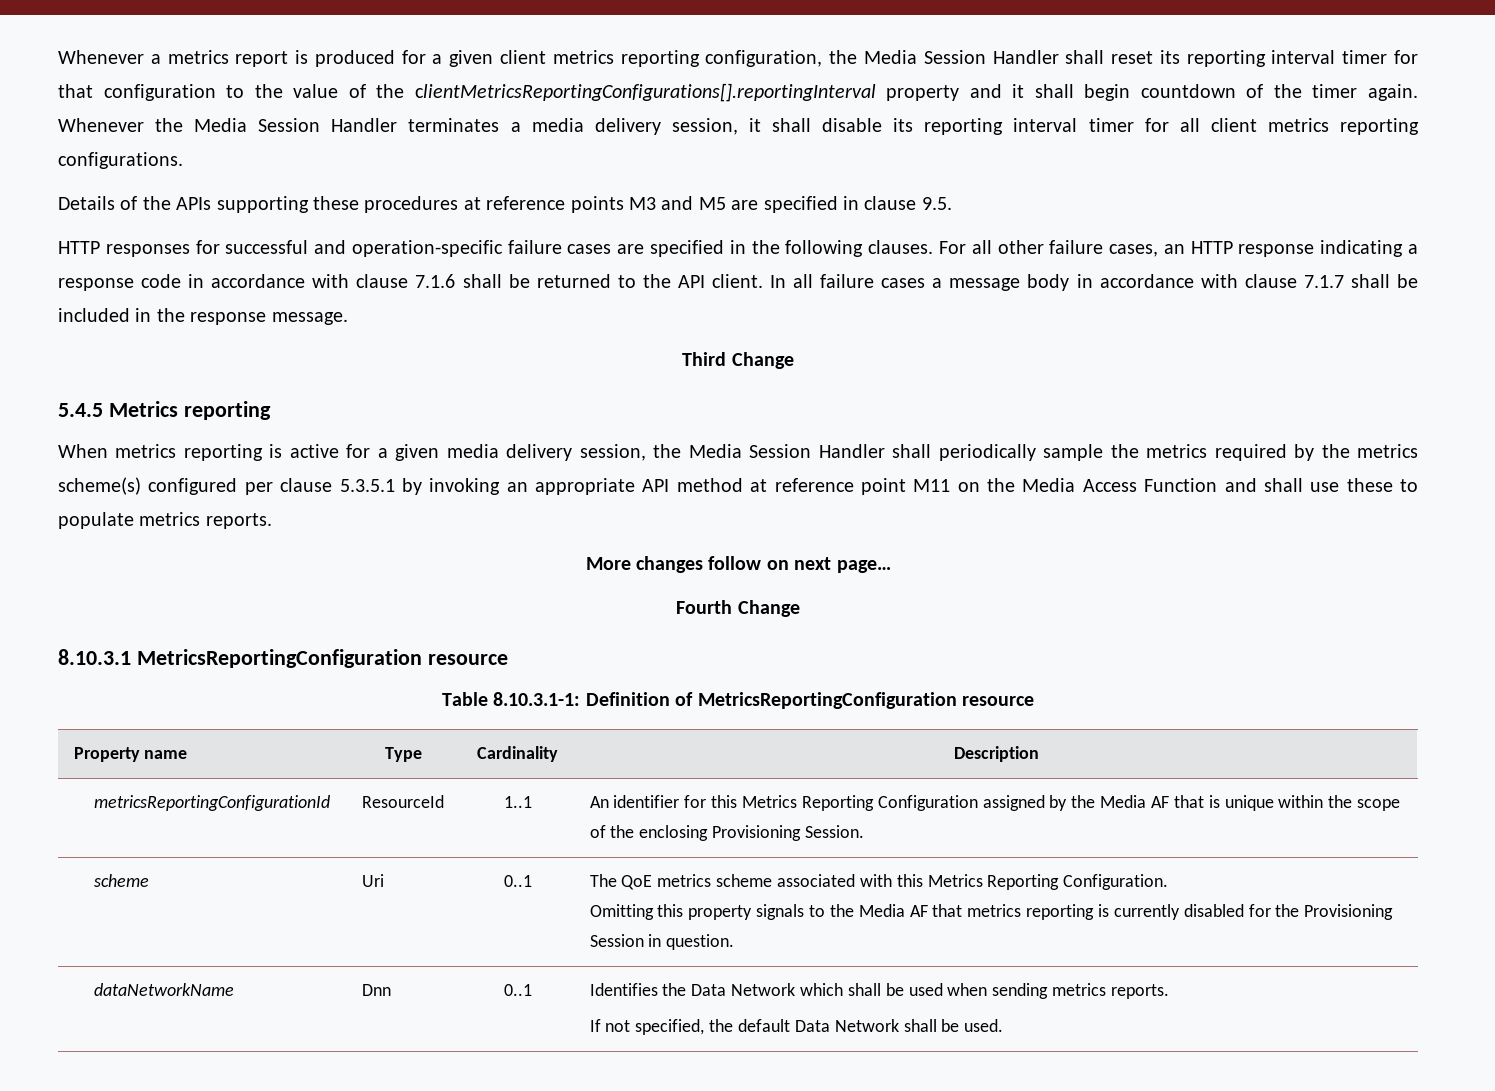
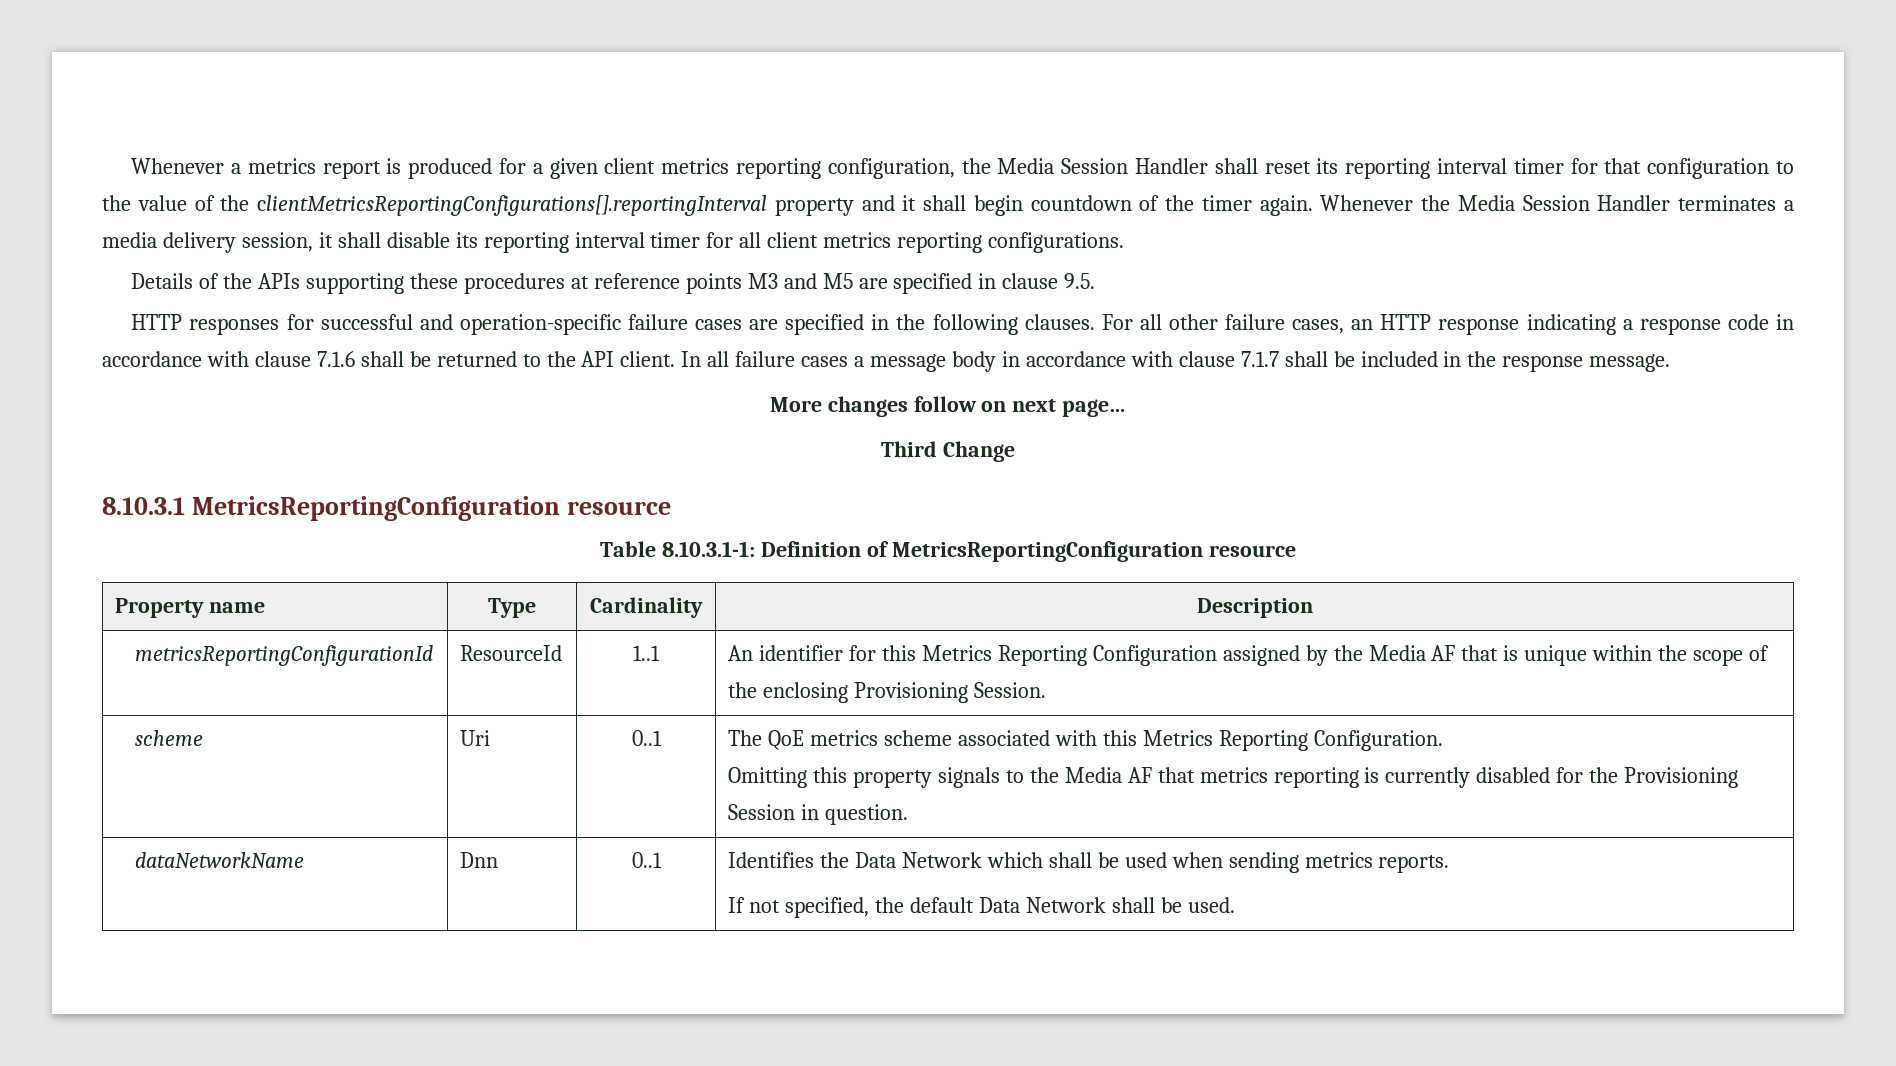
- Third Change
- 5.4.5 Metrics reporting
- When metrics reporting is active for a given media delivery session, the Media Session Handler shall periodically sample the metrics required by the metrics scheme(s) configured per clause 5.3.5.1 by invoking an appropriate API method at reference point M11 on the Media Access Function and shall use these to populate metrics reports.
- Fourth Change
+ Third Change

